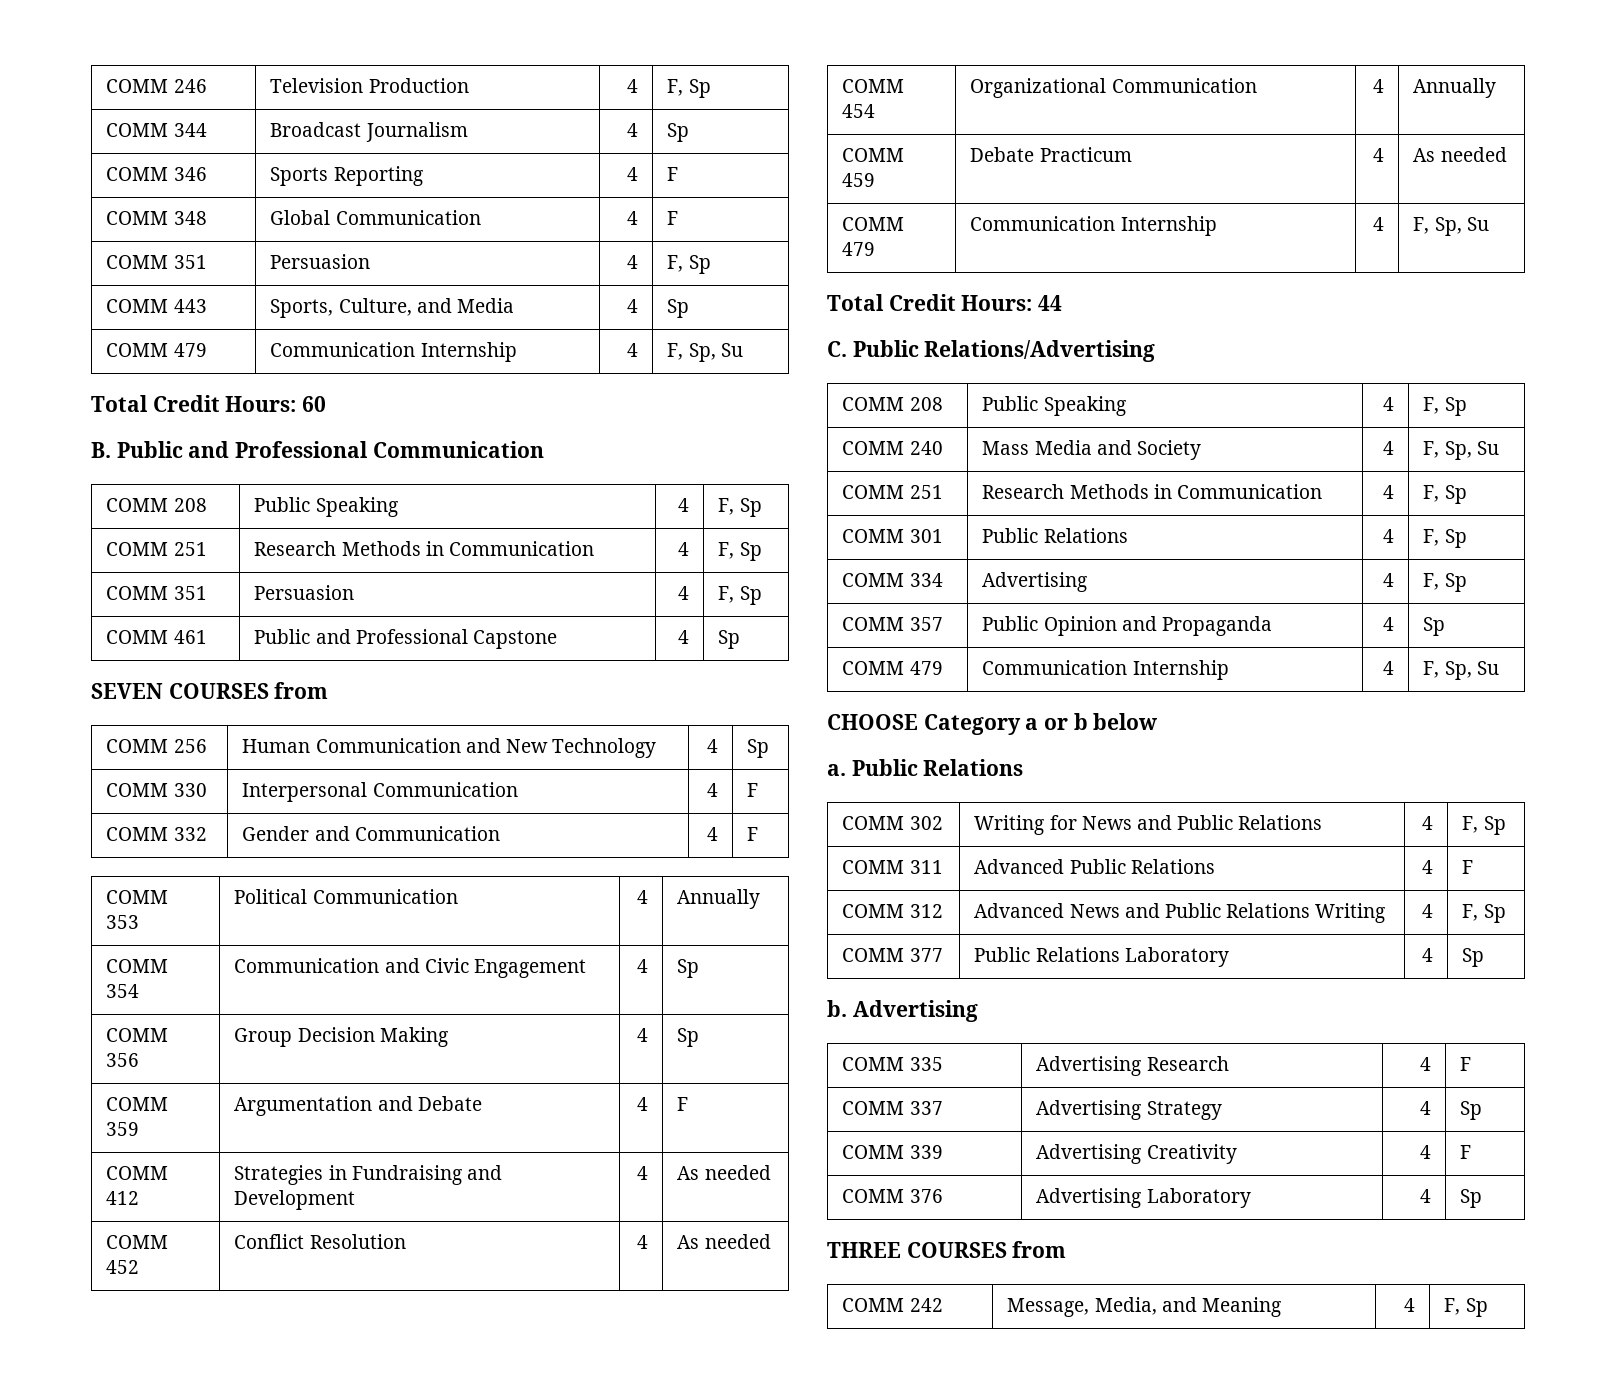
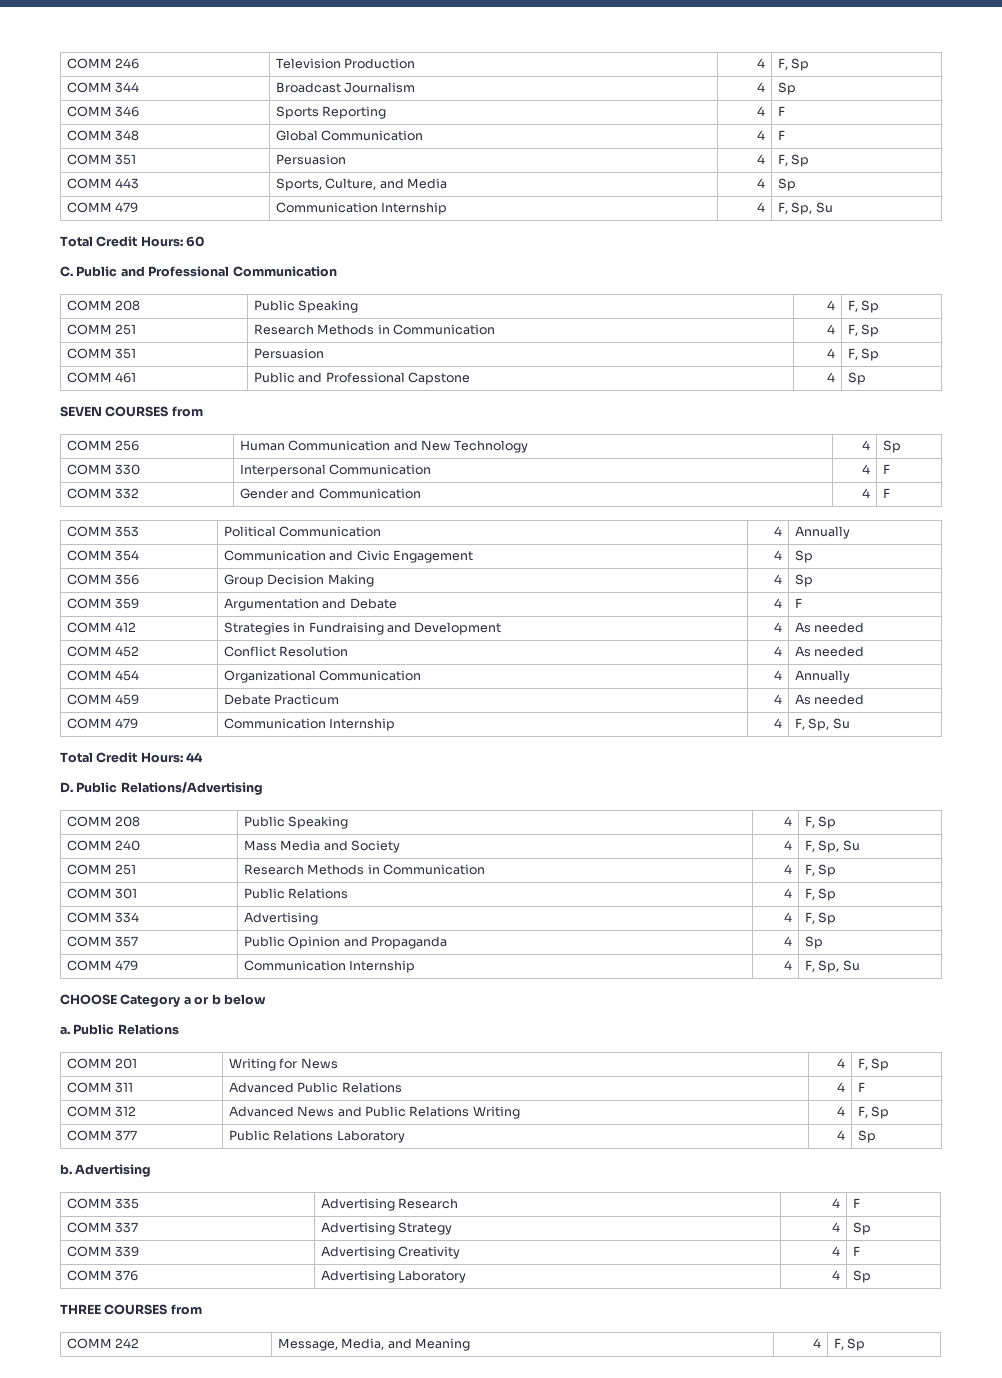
- B. Public and Professional Communication
+ C. Public and Professional Communication
- C. Public Relations/Advertising
+ D. Public Relations/Advertising
- COMM 302 | Writing for News and Public Relations | 4 | F, Sp
+ COMM 201 | Writing for News | 4 | F, Sp

